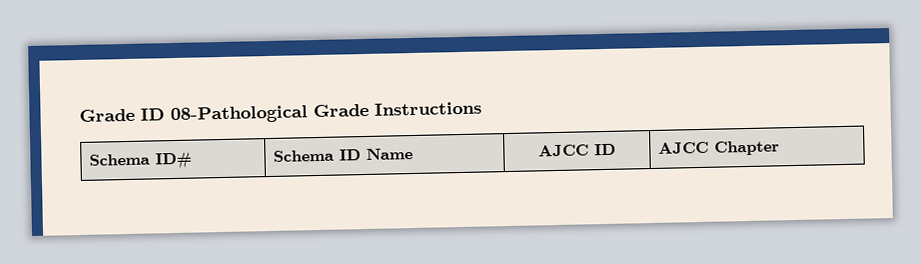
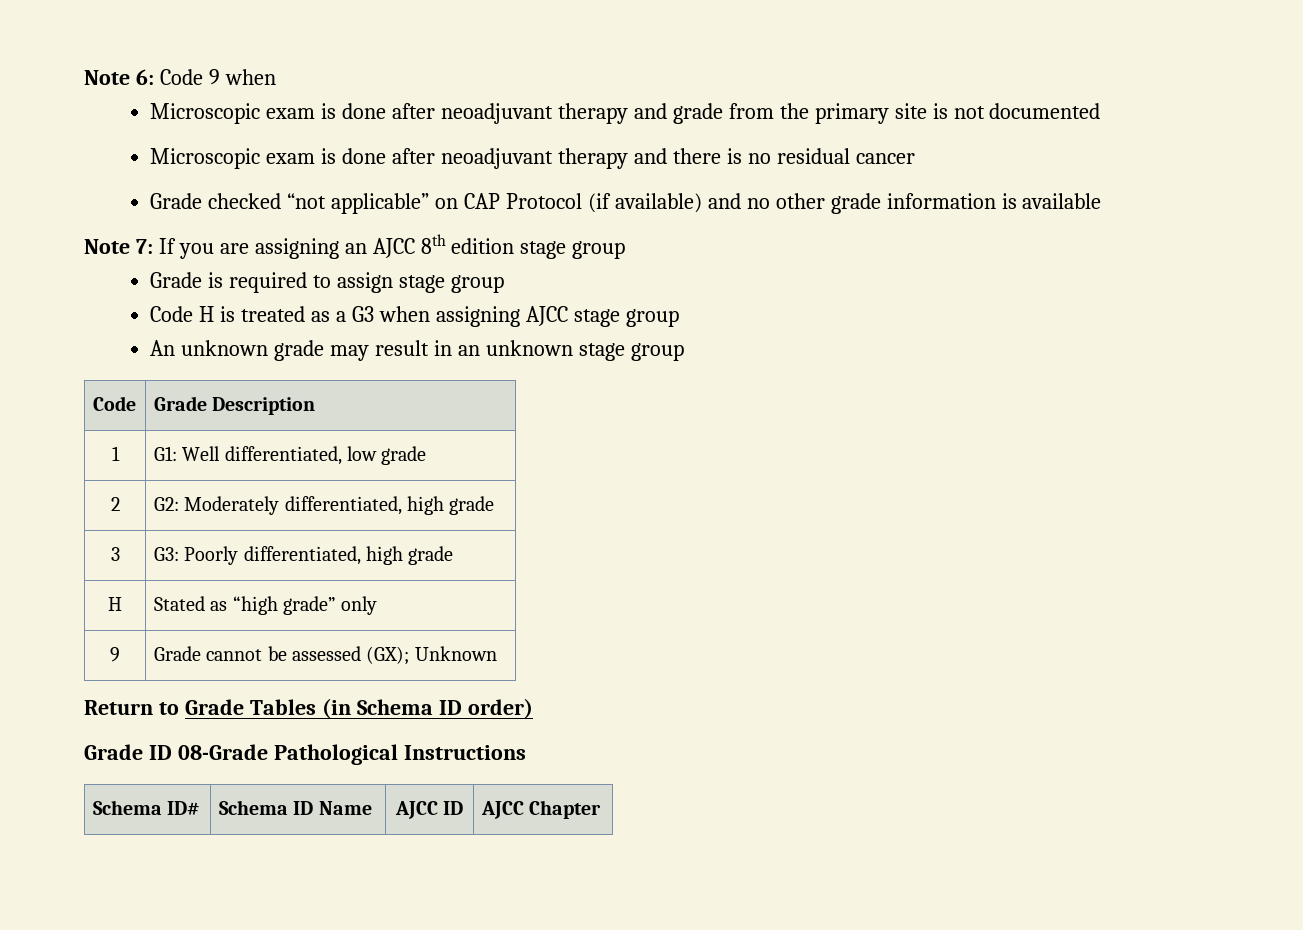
- Grade ID 08-Pathological Grade Instructions
+ Note 6: Code 9 when
+ Microscopic exam is done after neoadjuvant therapy and grade from the primary site is not documented
+ Microscopic exam is done after neoadjuvant therapy and there is no residual cancer
+ Grade checked “not applicable” on CAP Protocol (if available) and no other grade information is available
+ Note 7: If you are assigning an AJCC 8th edition stage group
+ Grade is required to assign stage group
+ Code H is treated as a G3 when assigning AJCC stage group
+ An unknown grade may result in an unknown stage group
+ Code | Grade Description
+ 1 | G1: Well differentiated, low grade
+ 2 | G2: Moderately differentiated, high grade
+ 3 | G3: Poorly differentiated, high grade
+ H | Stated as “high grade” only
+ 9 | Grade cannot be assessed (GX); Unknown
+ Return to Grade Tables (in Schema ID order)
+ Grade ID 08-Grade Pathological Instructions

